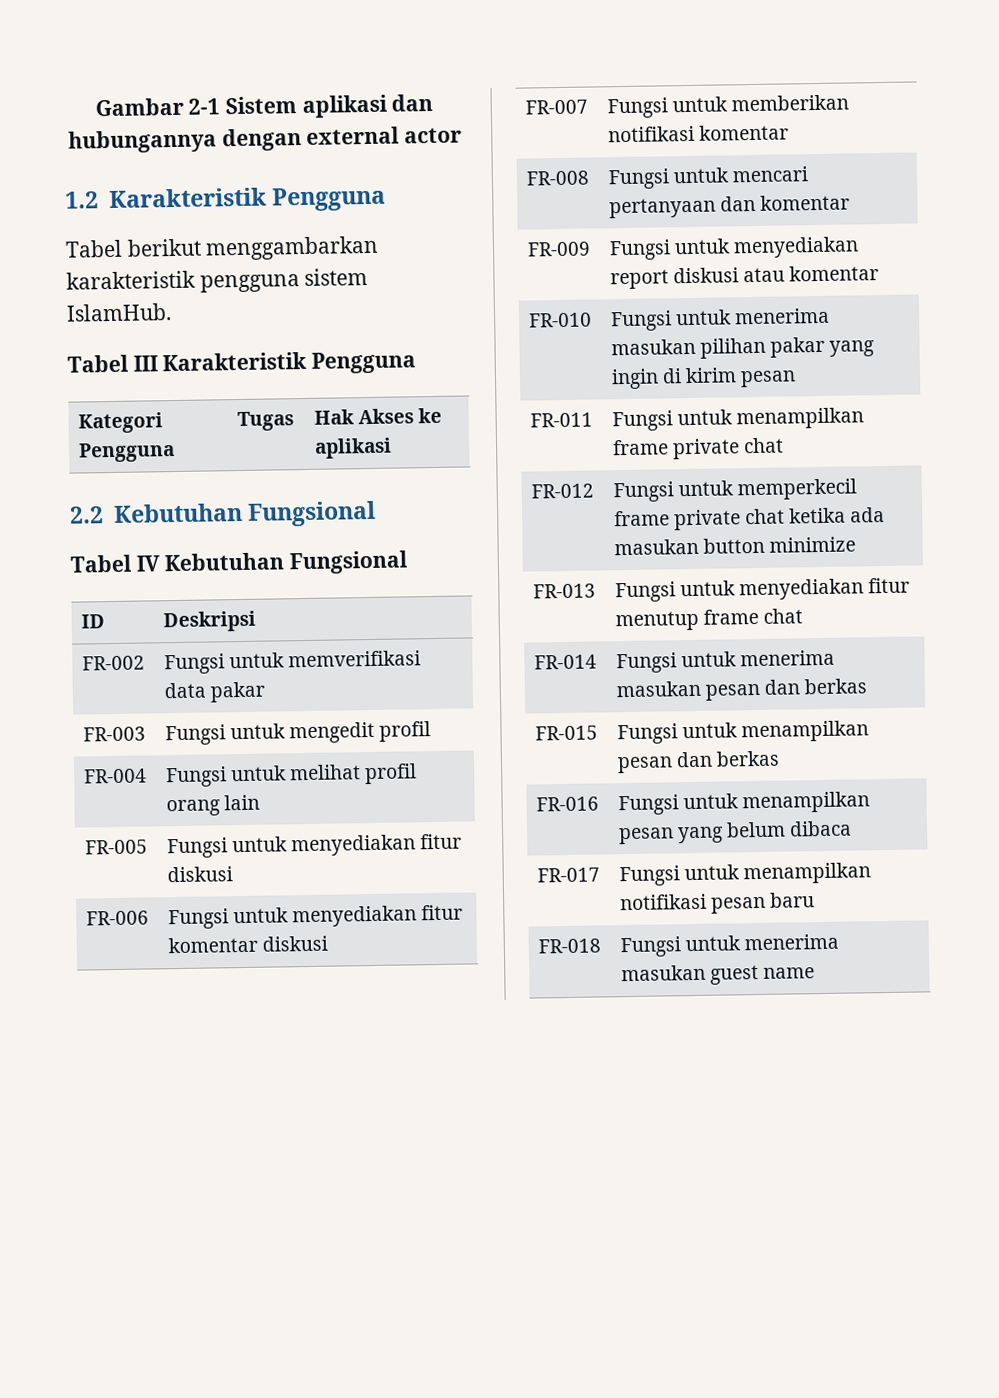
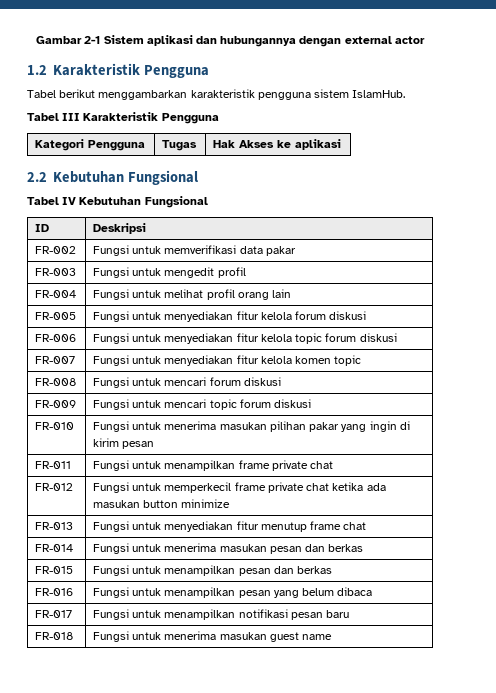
- FR-005 | Fungsi untuk menyediakan fitur diskusi
+ FR-005 | Fungsi untuk menyediakan fitur kelola forum diskusi
- FR-006 | Fungsi untuk menyediakan fitur komentar diskusi
+ FR-006 | Fungsi untuk menyediakan fitur kelola topic forum diskusi
- FR-007 | Fungsi untuk memberikan notifikasi komentar
+ FR-007 | Fungsi untuk menyediakan fitur kelola komen topic
- FR-008 | Fungsi untuk mencari pertanyaan dan komentar
+ FR-008 | Fungsi untuk mencari forum diskusi
- FR-009 | Fungsi untuk menyediakan report diskusi atau komentar
+ FR-009 | Fungsi untuk mencari topic forum diskusi

